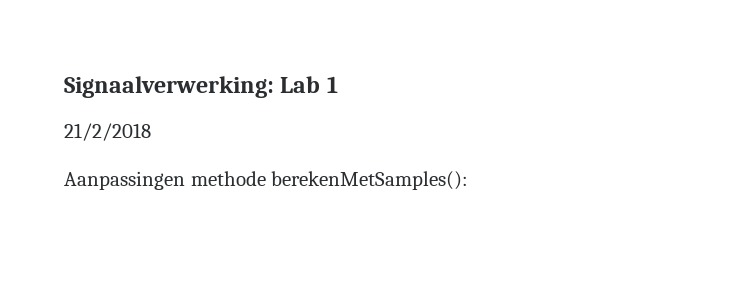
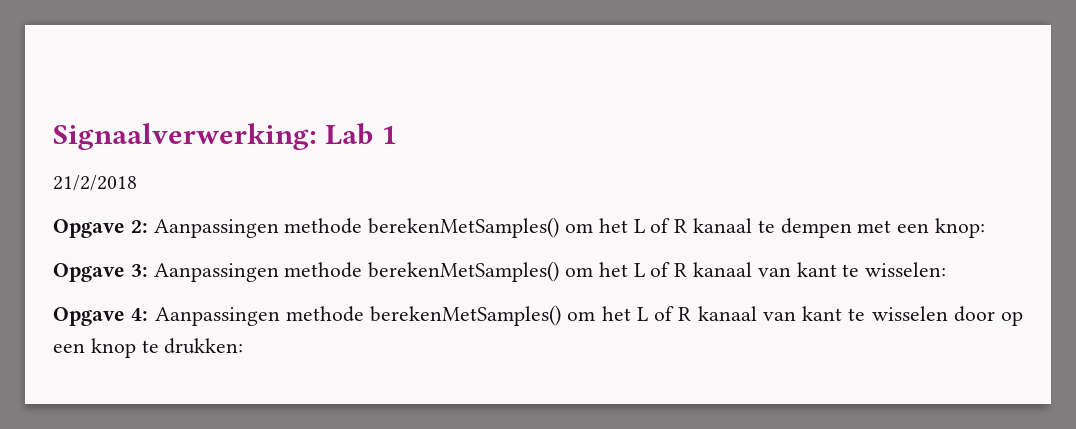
- Aanpassingen methode berekenMetSamples():
+ Opgave 2: Aanpassingen methode berekenMetSamples() om het L of R kanaal te dempen met een knop:
+ Opgave 3: Aanpassingen methode berekenMetSamples() om het L of R kanaal van kant te wisselen:
+ Opgave 4: Aanpassingen methode berekenMetSamples() om het L of R kanaal van kant te wisselen door op een knop te drukken:

